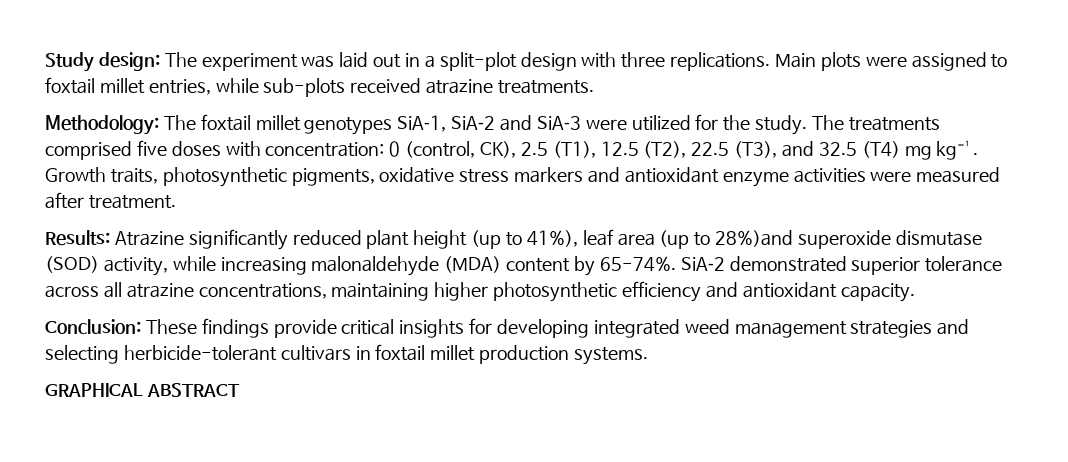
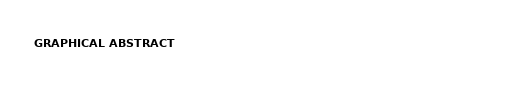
- Study design: The experiment was laid out in a split-plot design with three replications. Main plots were assigned to foxtail millet entries, while sub-plots received atrazine treatments.
- Methodology: The foxtail millet genotypes SiA‑1, SiA‑2 and SiA‑3 were utilized for the study. The treatments comprised five doses with concentration: 0 (control, CK), 2.5 (T1), 12.5 (T2), 22.5 (T3), and 32.5 (T4) mg kg⁻¹. Growth traits, photosynthetic pigments, oxidative stress markers and antioxidant enzyme activities were measured after treatment.
- Results: Atrazine significantly reduced plant height (up to 41%), leaf area (up to 28%)and superoxide dismutase (SOD) activity, while increasing malonaldehyde (MDA) content by 65-74%. SiA‑2 demonstrated superior tolerance across all atrazine concentrations, maintaining higher photosynthetic efficiency and antioxidant capacity.
- Conclusion: These findings provide critical insights for developing integrated weed management strategies and selecting herbicide-tolerant cultivars in foxtail millet production systems.

